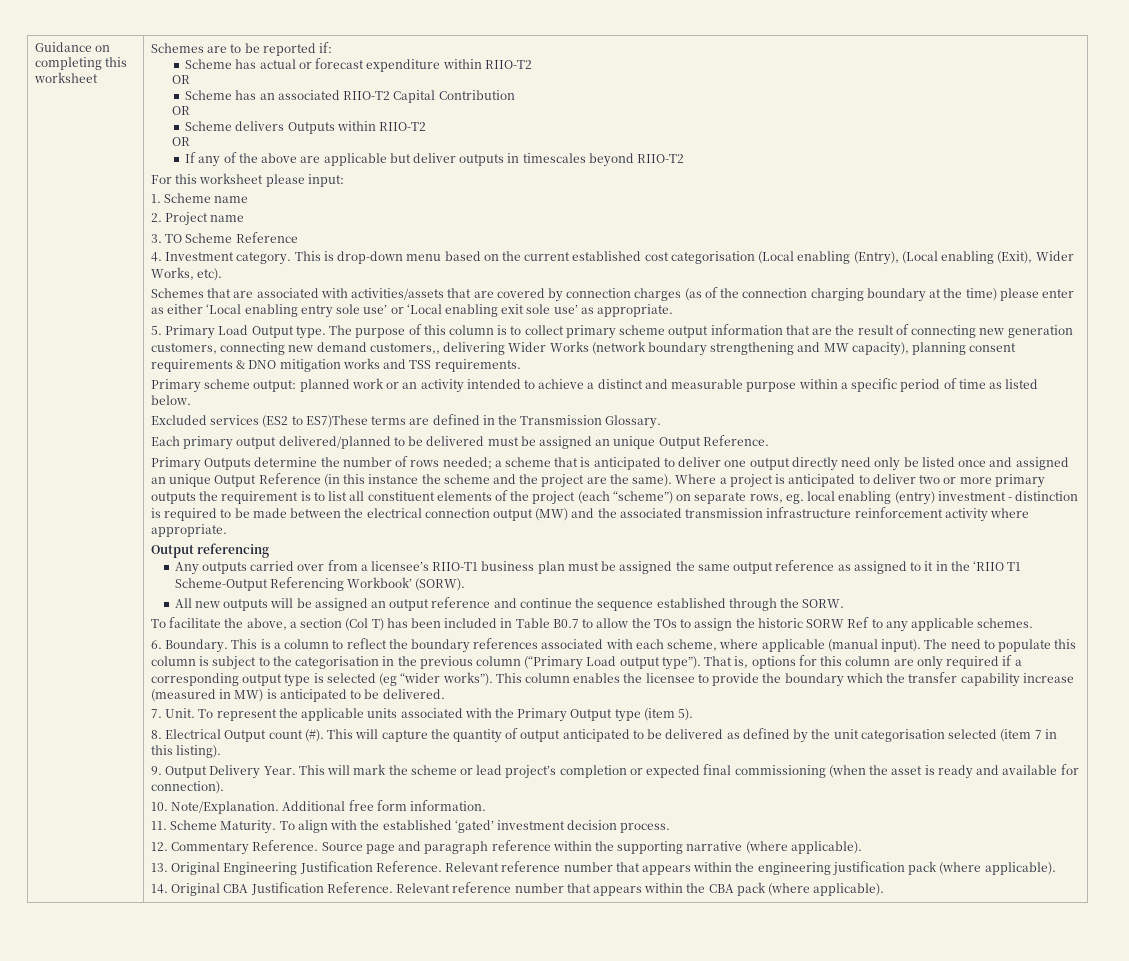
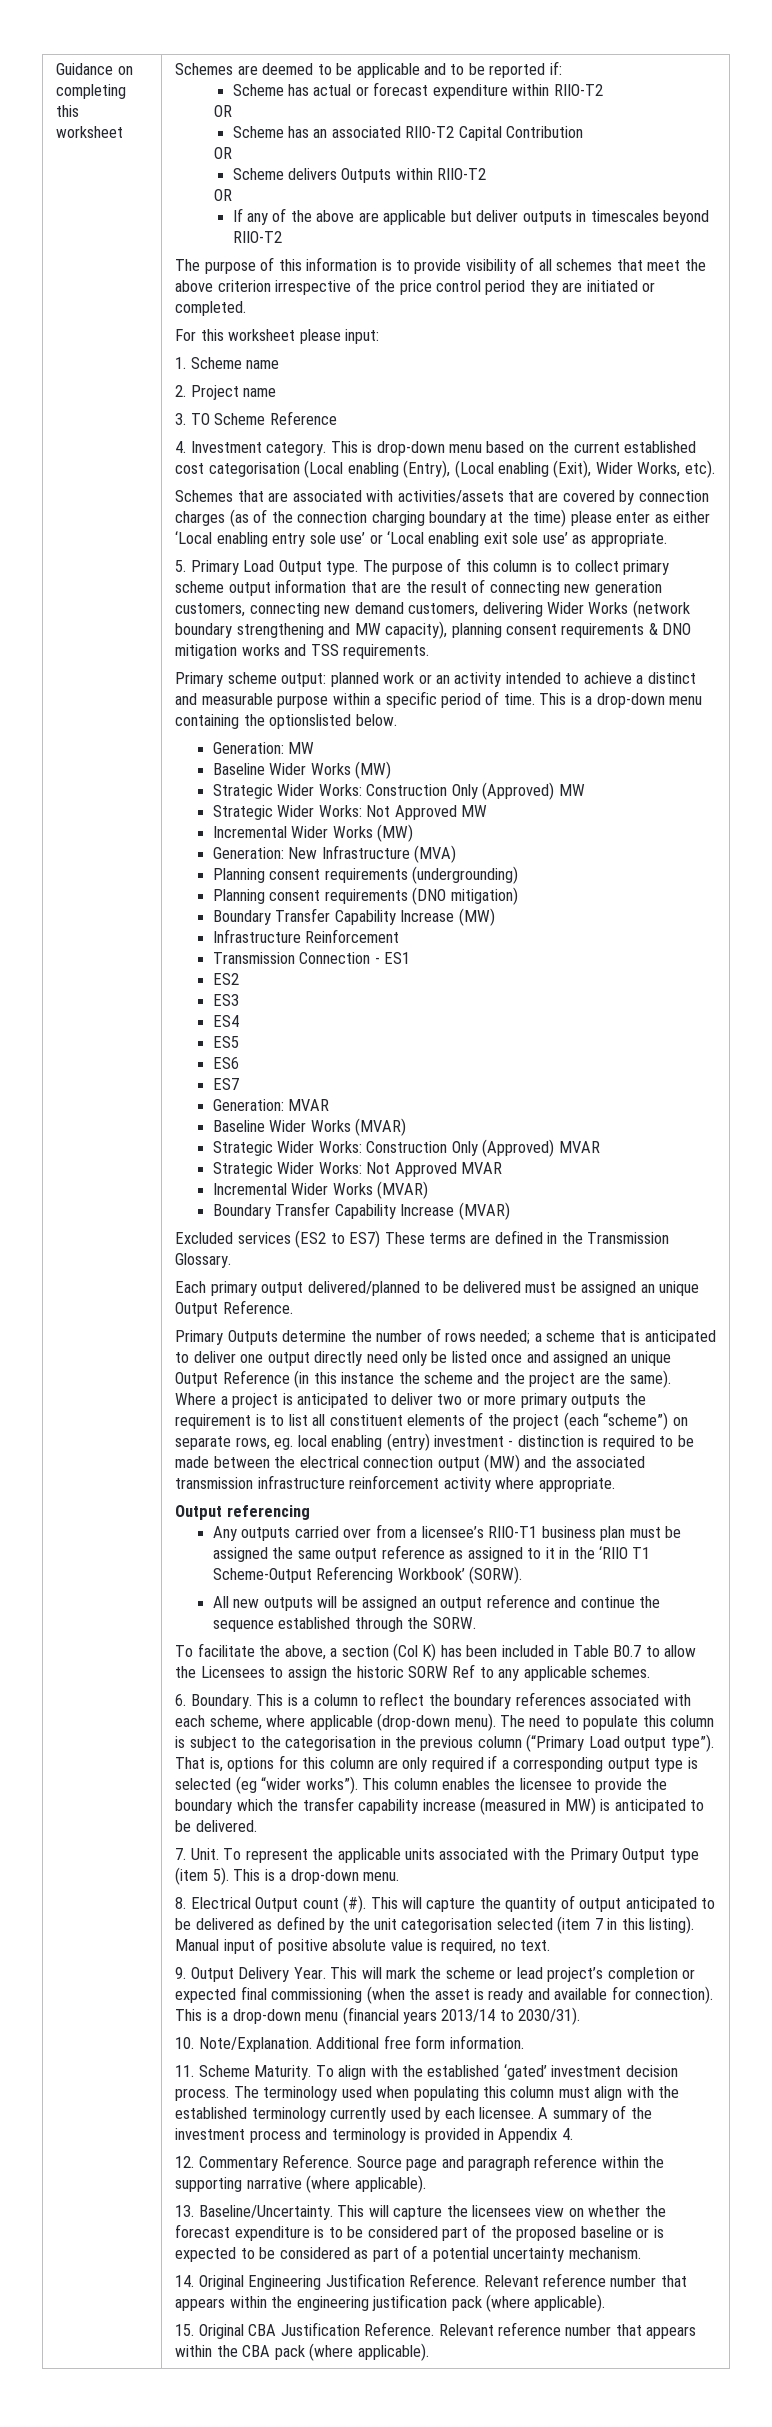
- Schemes are to be reported if:
+ Schemes are deemed to be applicable and to be reported if:
+ The purpose of this information is to provide visibility of all schemes that meet the above criterion irrespective of the price control period they are initiated or completed.
- The purpose of this column is to collect primary scheme output information that are the result of connecting new generation customers, connecting new demand customers,, delivering Wider Works (network boundary strengthening and MW capacity), planning consent requirements & DNO mitigation works and TSS requirements.
+ The purpose of this column is to collect primary scheme output information that are the result of connecting new generation customers, connecting new demand customers, delivering Wider Works (network boundary strengthening and MW capacity), planning consent requirements & DNO mitigation works and TSS requirements.
- Primary scheme output: planned work or an activity intended to achieve a distinct and measurable purpose within a specific period of time as listed below.
+ Primary scheme output: planned work or an activity intended to achieve a distinct and measurable purpose within a specific period of time. This is a drop-down menu containing the optionslisted below.
+ Generation: MW
+ Baseline Wider Works (MW)
+ Strategic Wider Works: Construction Only (Approved) MW
+ Strategic Wider Works: Not Approved MW
+ Incremental Wider Works (MW)
+ Generation: New Infrastructure (MVA)
+ Planning consent requirements (undergrounding)
+ Planning consent requirements (DNO mitigation)
+ Boundary Transfer Capability Increase (MW)
+ Infrastructure Reinforcement
+ Transmission Connection - ES1
+ ES2
+ ES3
+ ES4
+ ES5
+ ES6
+ ES7
+ Generation: MVAR
+ Baseline Wider Works (MVAR)
+ Strategic Wider Works: Construction Only (Approved) MVAR
+ Strategic Wider Works: Not Approved MVAR
+ Incremental Wider Works (MVAR)
+ Boundary Transfer Capability Increase (MVAR)
- Excluded services (ES2 to ES7)These terms are defined in the Transmission Glossary.
+ Excluded services (ES2 to ES7) These terms are defined in the Transmission Glossary.
- To facilitate the above, a section (Col T) has been included in Table B0.7 to allow the TOs to assign the historic SORW Ref to any applicable schemes.
+ To facilitate the above, a section (Col K) has been included in Table B0.7 to allow the Licensees to assign the historic SORW Ref to any applicable schemes.
- This is a column to reflect the boundary references associated with each scheme, where applicable (manual input).
+ This is a column to reflect the boundary references associated with each scheme, where applicable (drop-down menu).
+ This is a drop-down menu.
+ Manual input of positive absolute value is required, no text.
+ This is a drop-down menu (financial years 2013/14 to 2030/31).
+ The terminology used when populating this column must align with the established terminology currently used by each licensee. A summary of the investment process and terminology is provided in Appendix 4.
- 13. Original Engineering Justification Reference.
+ 13. Baseline/Uncertainty. This will capture the licensees view on whether the forecast expenditure is to be considered part of the proposed baseline or is expected to be considered as part of a potential uncertainty mechanism.
+ 14. Original Engineering Justification Reference.
- 14. Original CBA Justification Reference.
+ 15. Original CBA Justification Reference.

